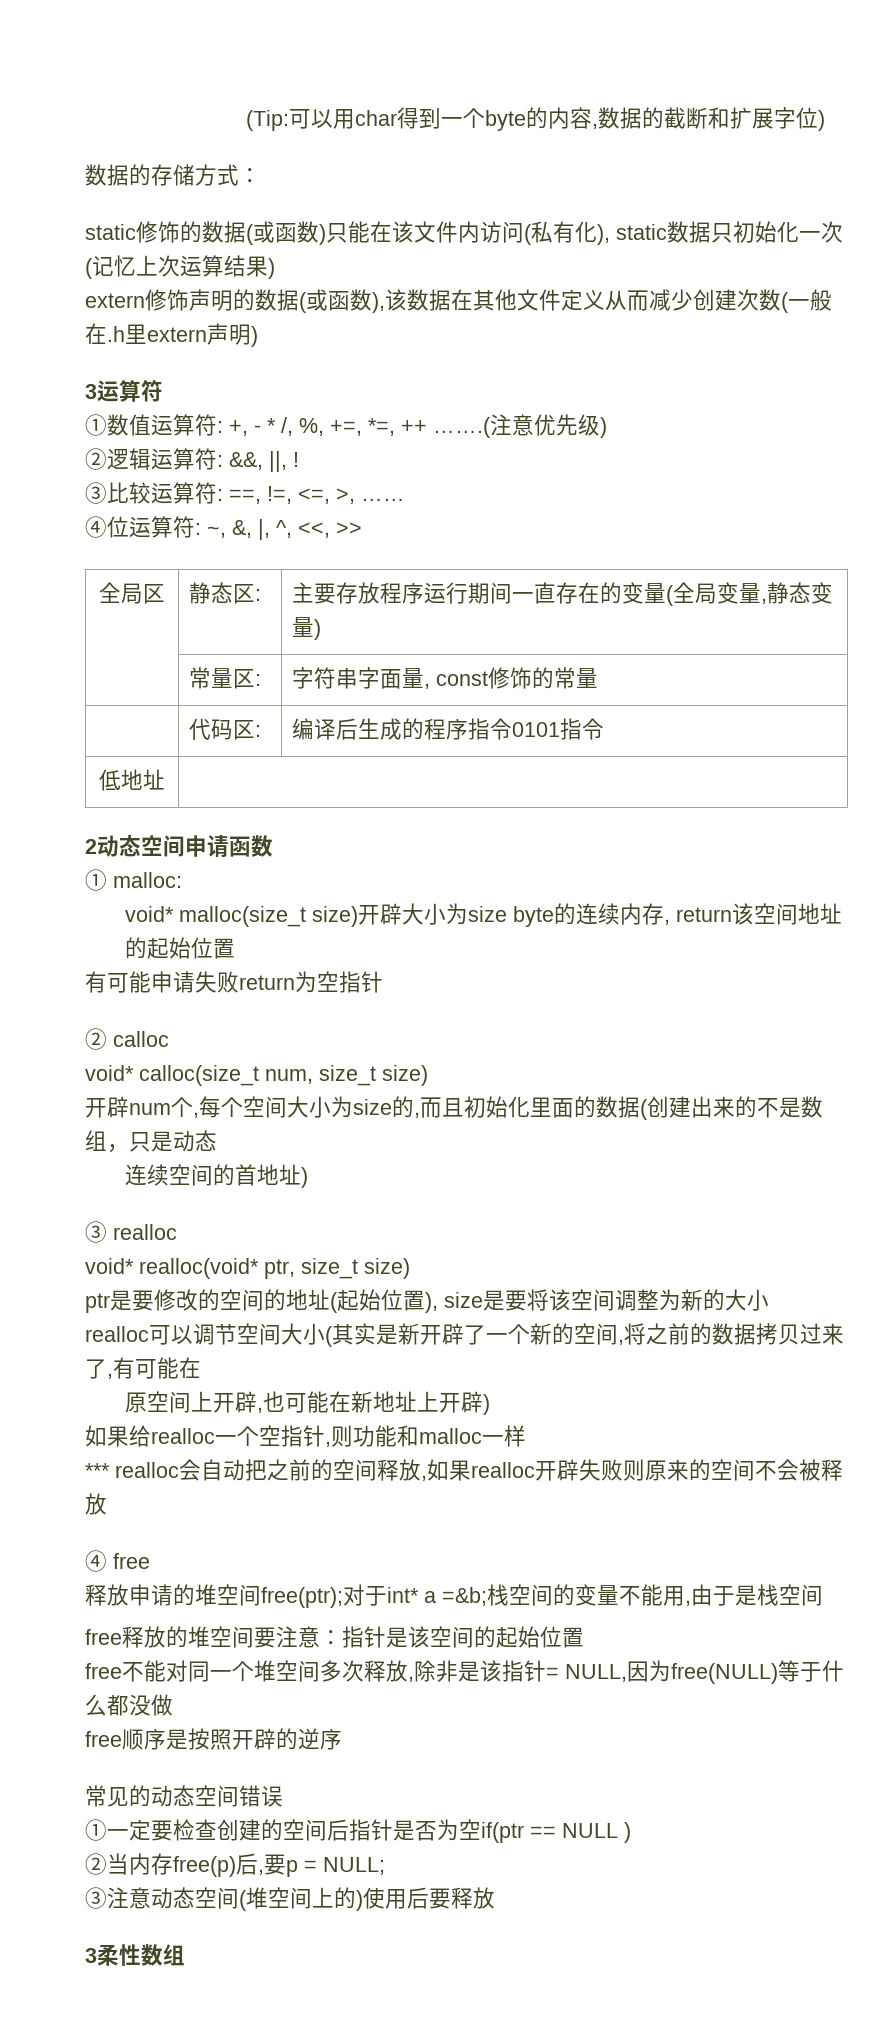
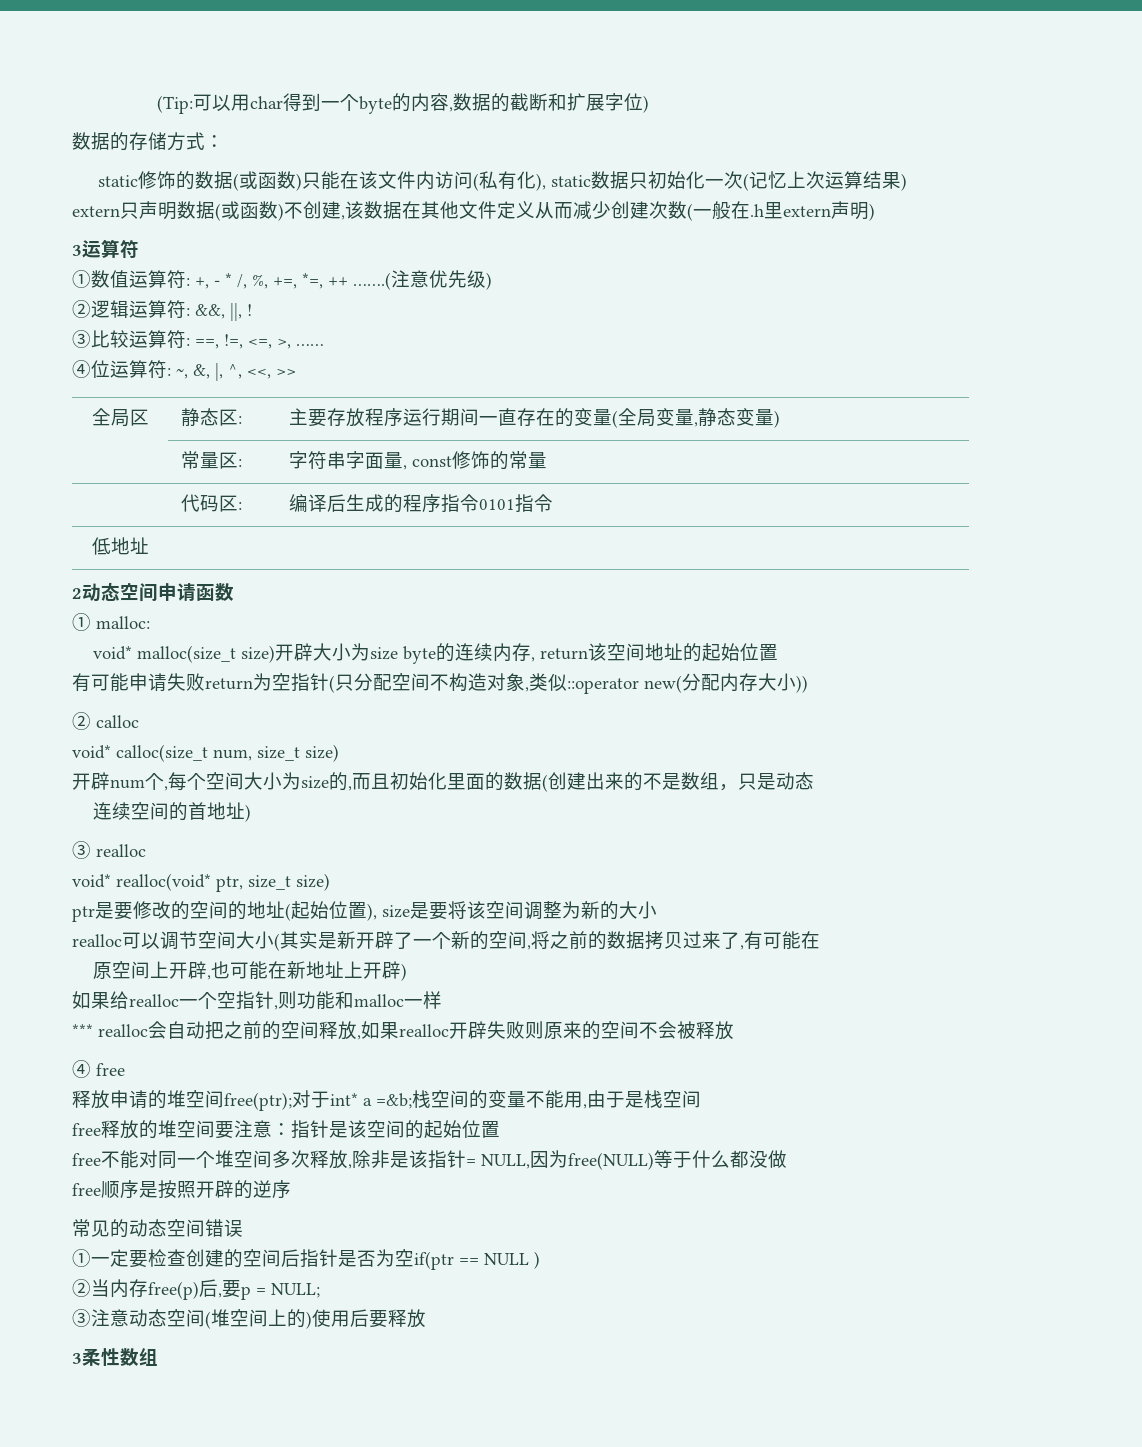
- extern修饰声明的数据(或函数),该数据在其他文件定义从而减少创建次数(一般在.h里extern声明)
+ extern只声明数据(或函数)不创建,该数据在其他文件定义从而减少创建次数(一般在.h里extern声明)
- 有可能申请失败return为空指针
+ 有可能申请失败return为空指针(只分配空间不构造对象,类似::operator new(分配内存大小))

